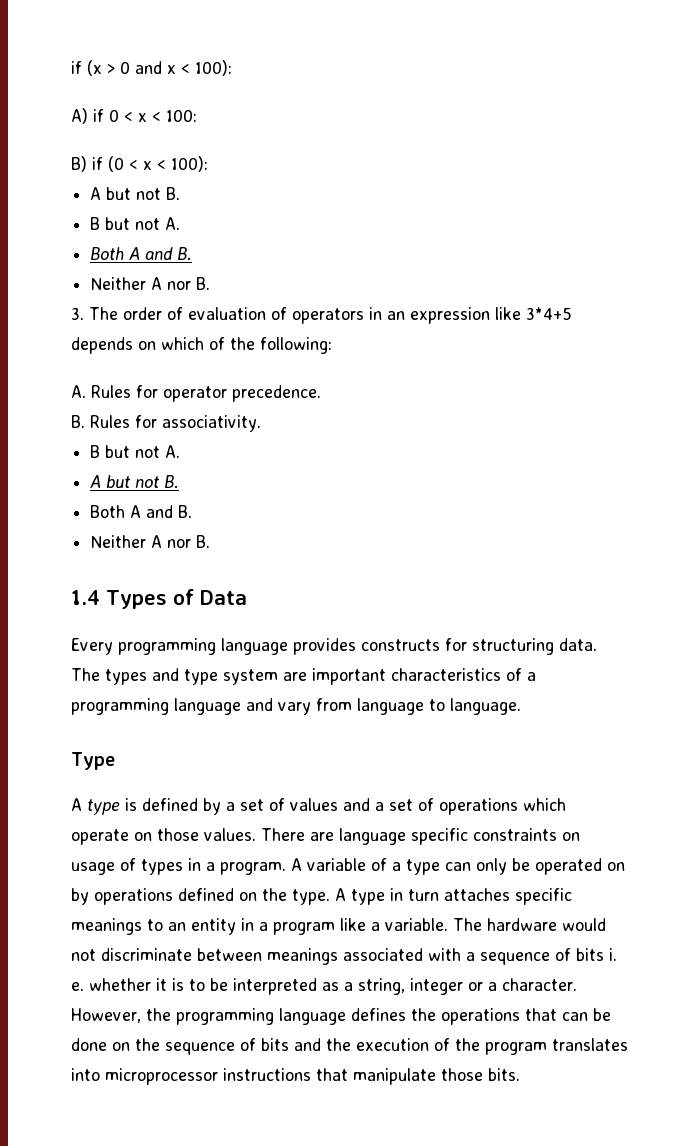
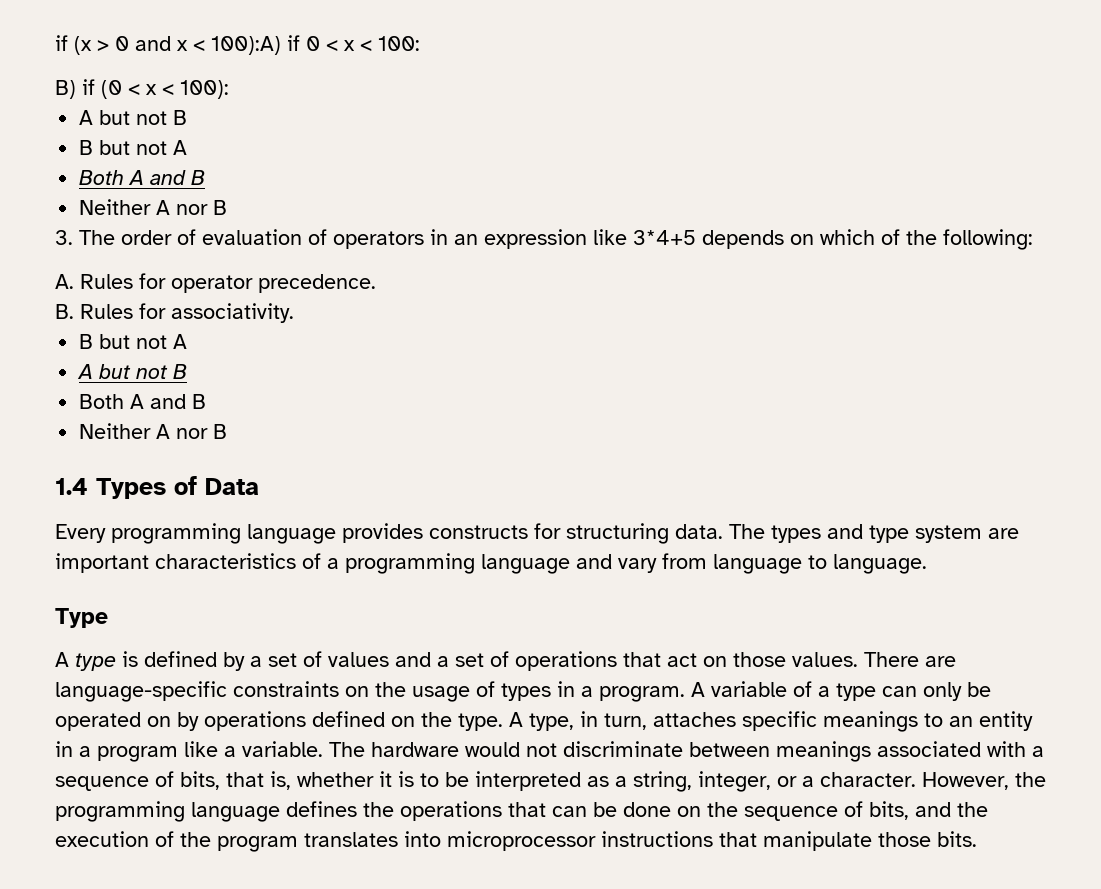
- if (x > 0 and x < 100):
- A) if 0 < x < 100:
+ if (x > 0 and x < 100):A) if 0 < x < 100:
  B) if (0 < x < 100):
- A but not B.
- B but not A.
- Both A and B.
- Neither A nor B.
+ A but not B
+ B but not A
+ Both A and B
+ Neither A nor B
  B. Rules for associativity.
- B but not A.
- A but not B.
- Both A and B.
- Neither A nor B.
+ B but not A
+ A but not B
+ Both A and B
+ Neither A nor B
- A type is defined by a set of values and a set of operations which operate on those values.
+ A type is defined by a set of values and a set of operations that act on those values.
- There are language specific constraints on usage of types in a program.
+ There are language-specific constraints on the usage of types in a program.
- A type in turn attaches specific meanings to an entity in a program like a variable.
+ A type, in turn, attaches specific meanings to an entity in a program like a variable.
- The hardware would not discriminate between meanings associated with a sequence of bits i. e. whether it is to be interpreted as a string, integer or a character.
+ The hardware would not discriminate between meanings associated with a sequence of bits, that is, whether it is to be interpreted as a string, integer, or a character.
- However, the programming language defines the operations that can be done on the sequence of bits and the execution of the program translates into microprocessor instructions that manipulate those bits.
+ However, the programming language defines the operations that can be done on the sequence of bits, and the execution of the program translates into microprocessor instructions that manipulate those bits.

